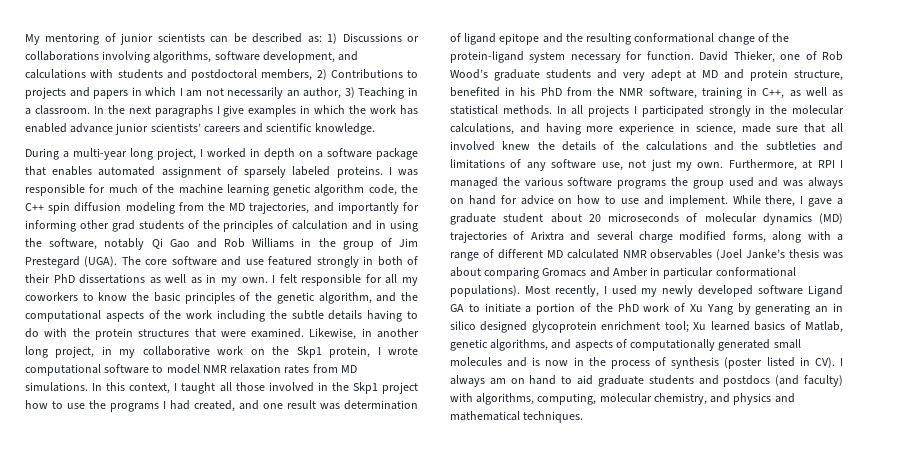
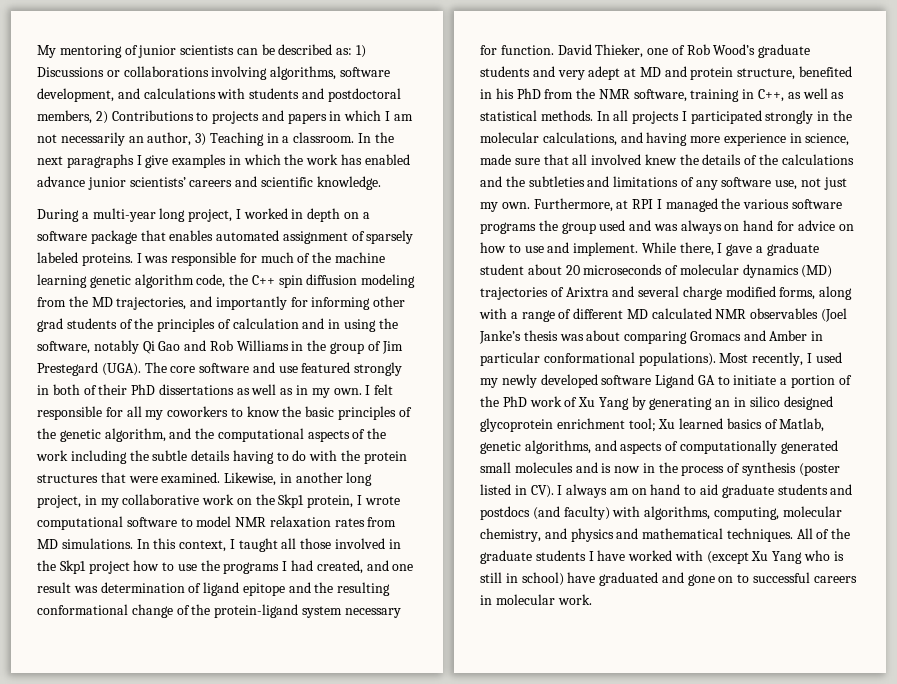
+ All of the graduate students I have worked with (except Xu Yang who is still in school) have graduated and gone on to successful careers in molecular work.

